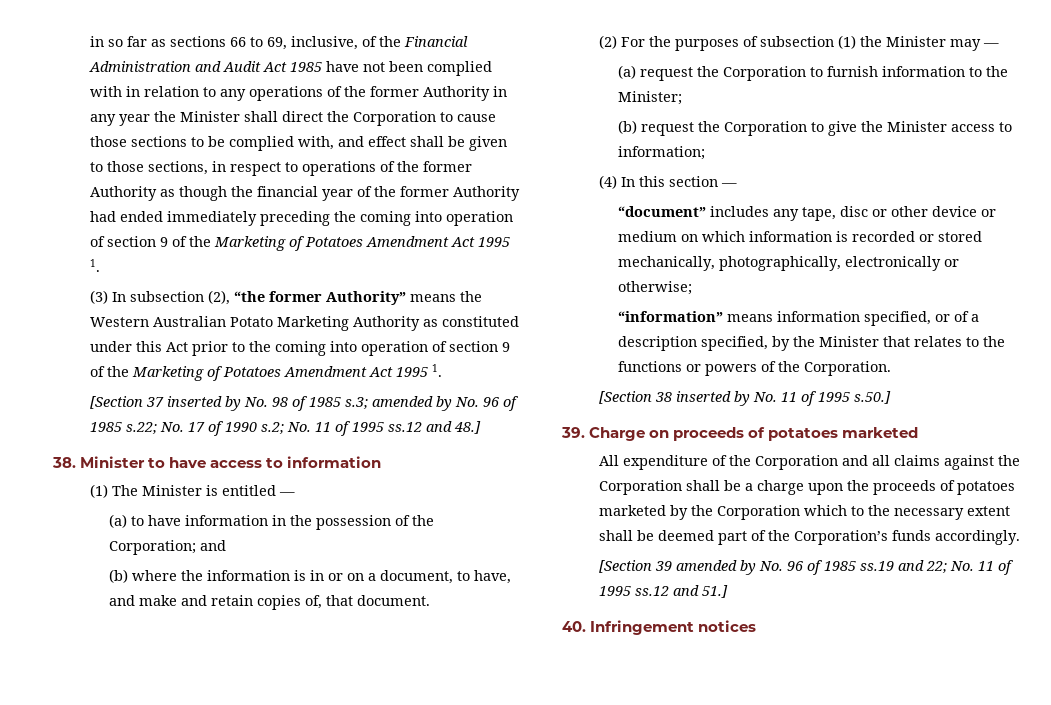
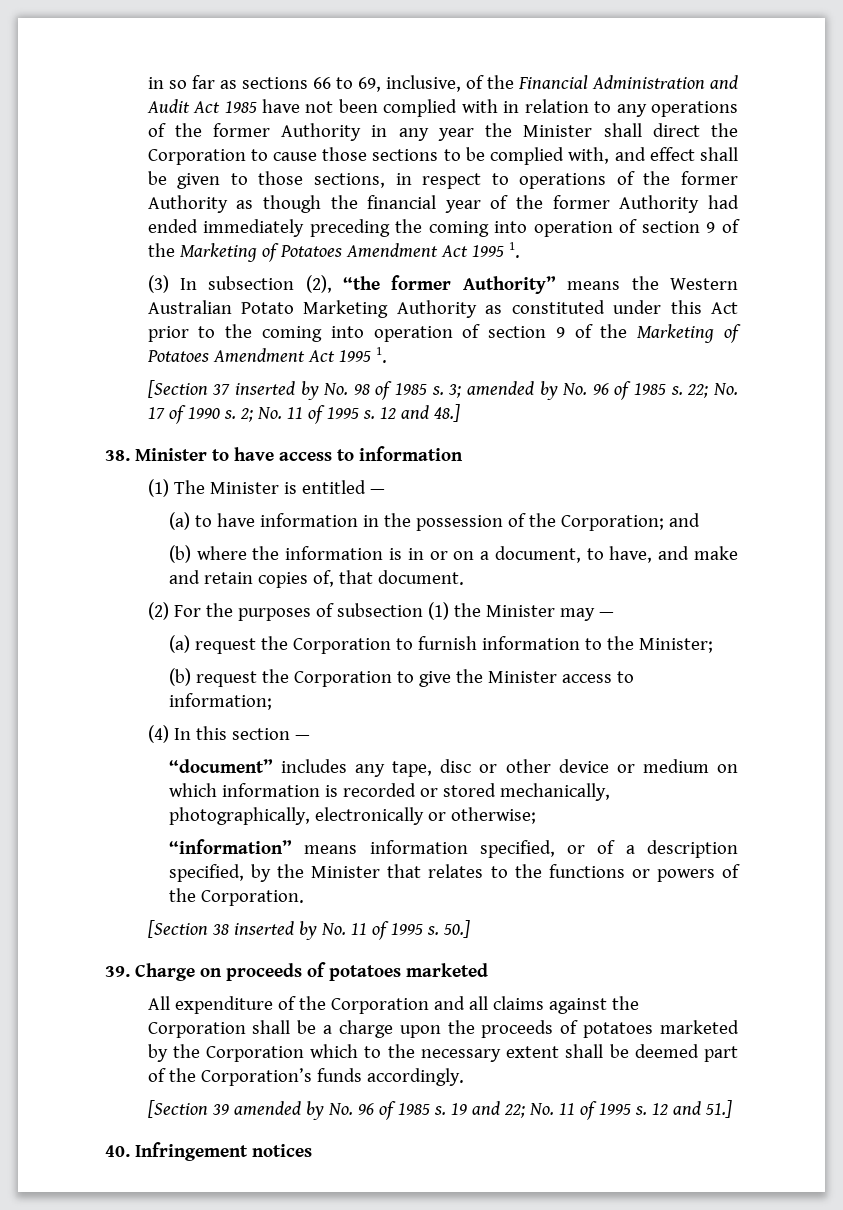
- [Section 37 inserted by No. 98 of 1985 s.3; amended by No. 96 of 1985 s.22; No. 17 of 1990 s.2; No. 11 of 1995 ss.12 and 48.]
+ [Section 37 inserted by No. 98 of 1985 s. 3; amended by No. 96 of 1985 s. 22; No. 17 of 1990 s. 2; No. 11 of 1995 s. 12 and 48.]
- [Section 38 inserted by No. 11 of 1995 s.50.]
+ [Section 38 inserted by No. 11 of 1995 s. 50.]
- [Section 39 amended by No. 96 of 1985 ss.19 and 22; No. 11 of 1995 ss.12 and 51.]
+ [Section 39 amended by No. 96 of 1985 s. 19 and 22; No. 11 of 1995 s. 12 and 51.]

